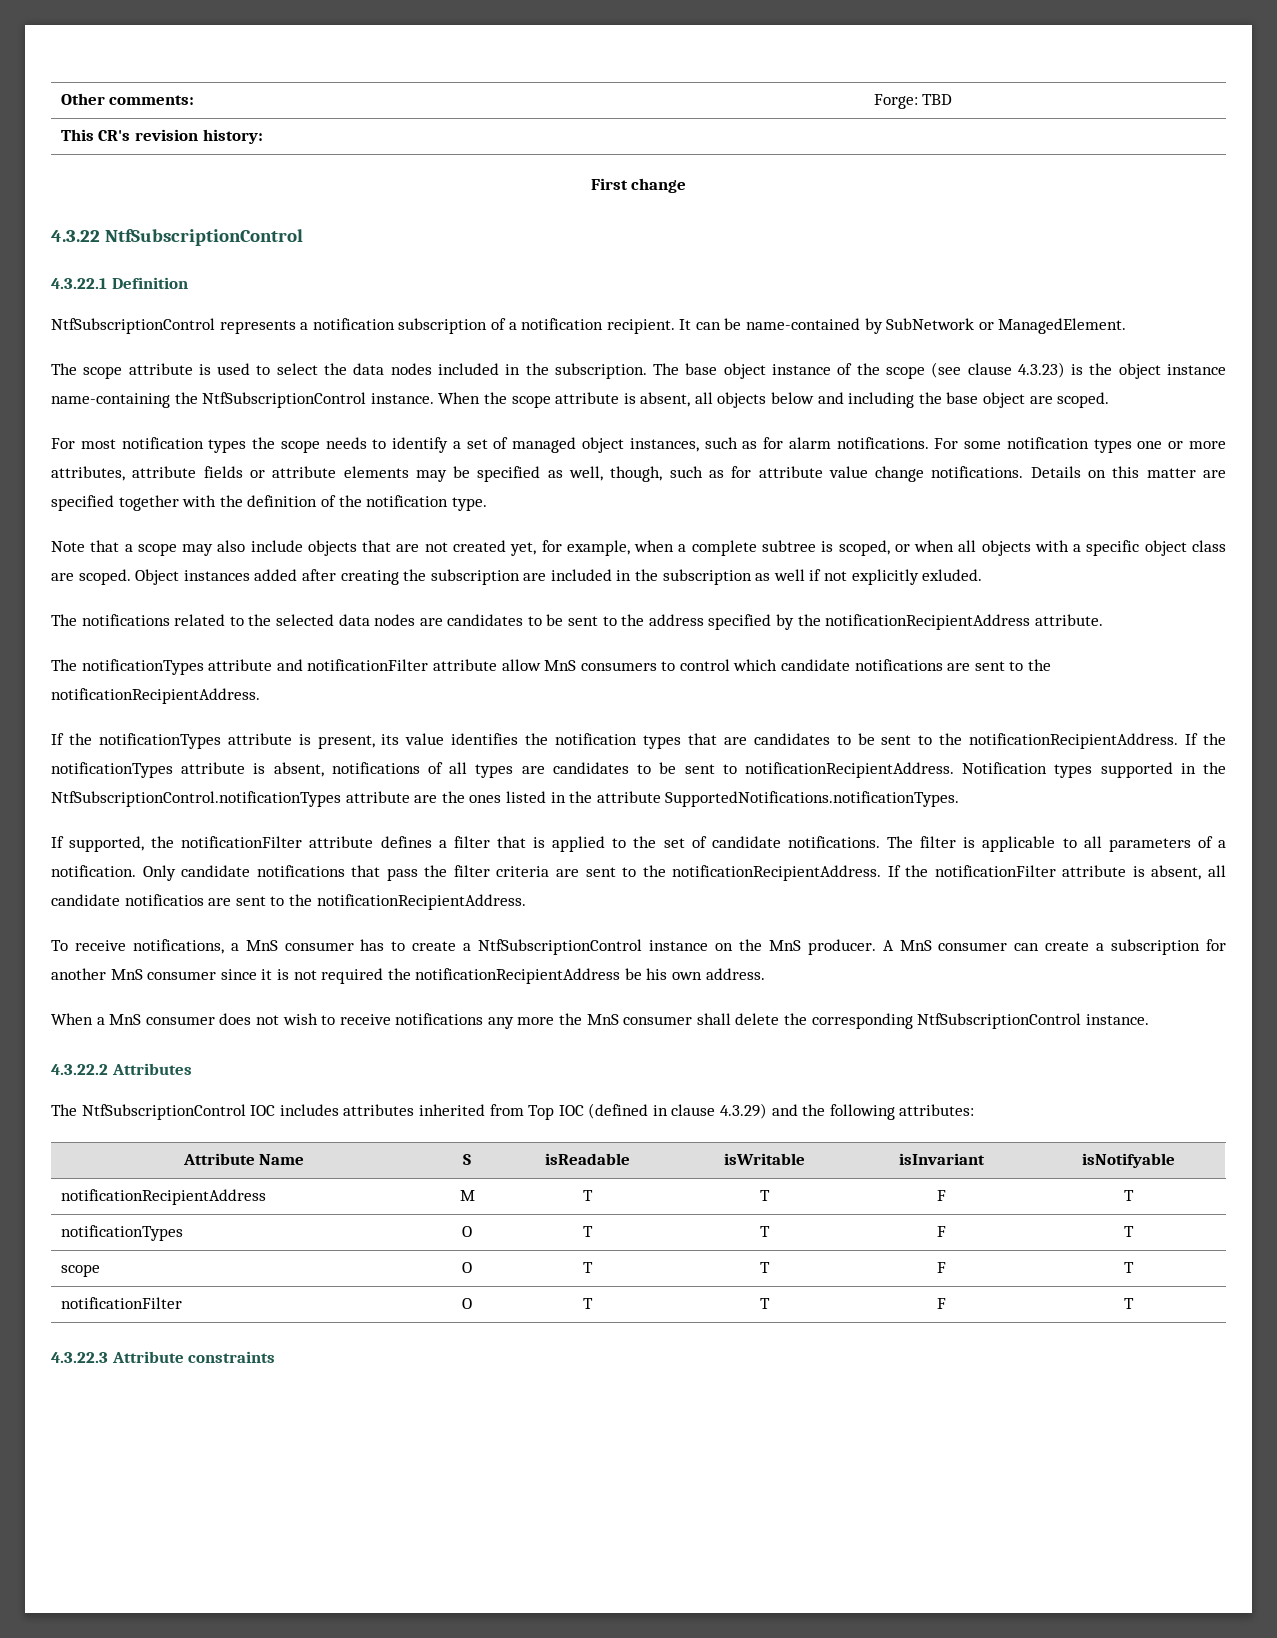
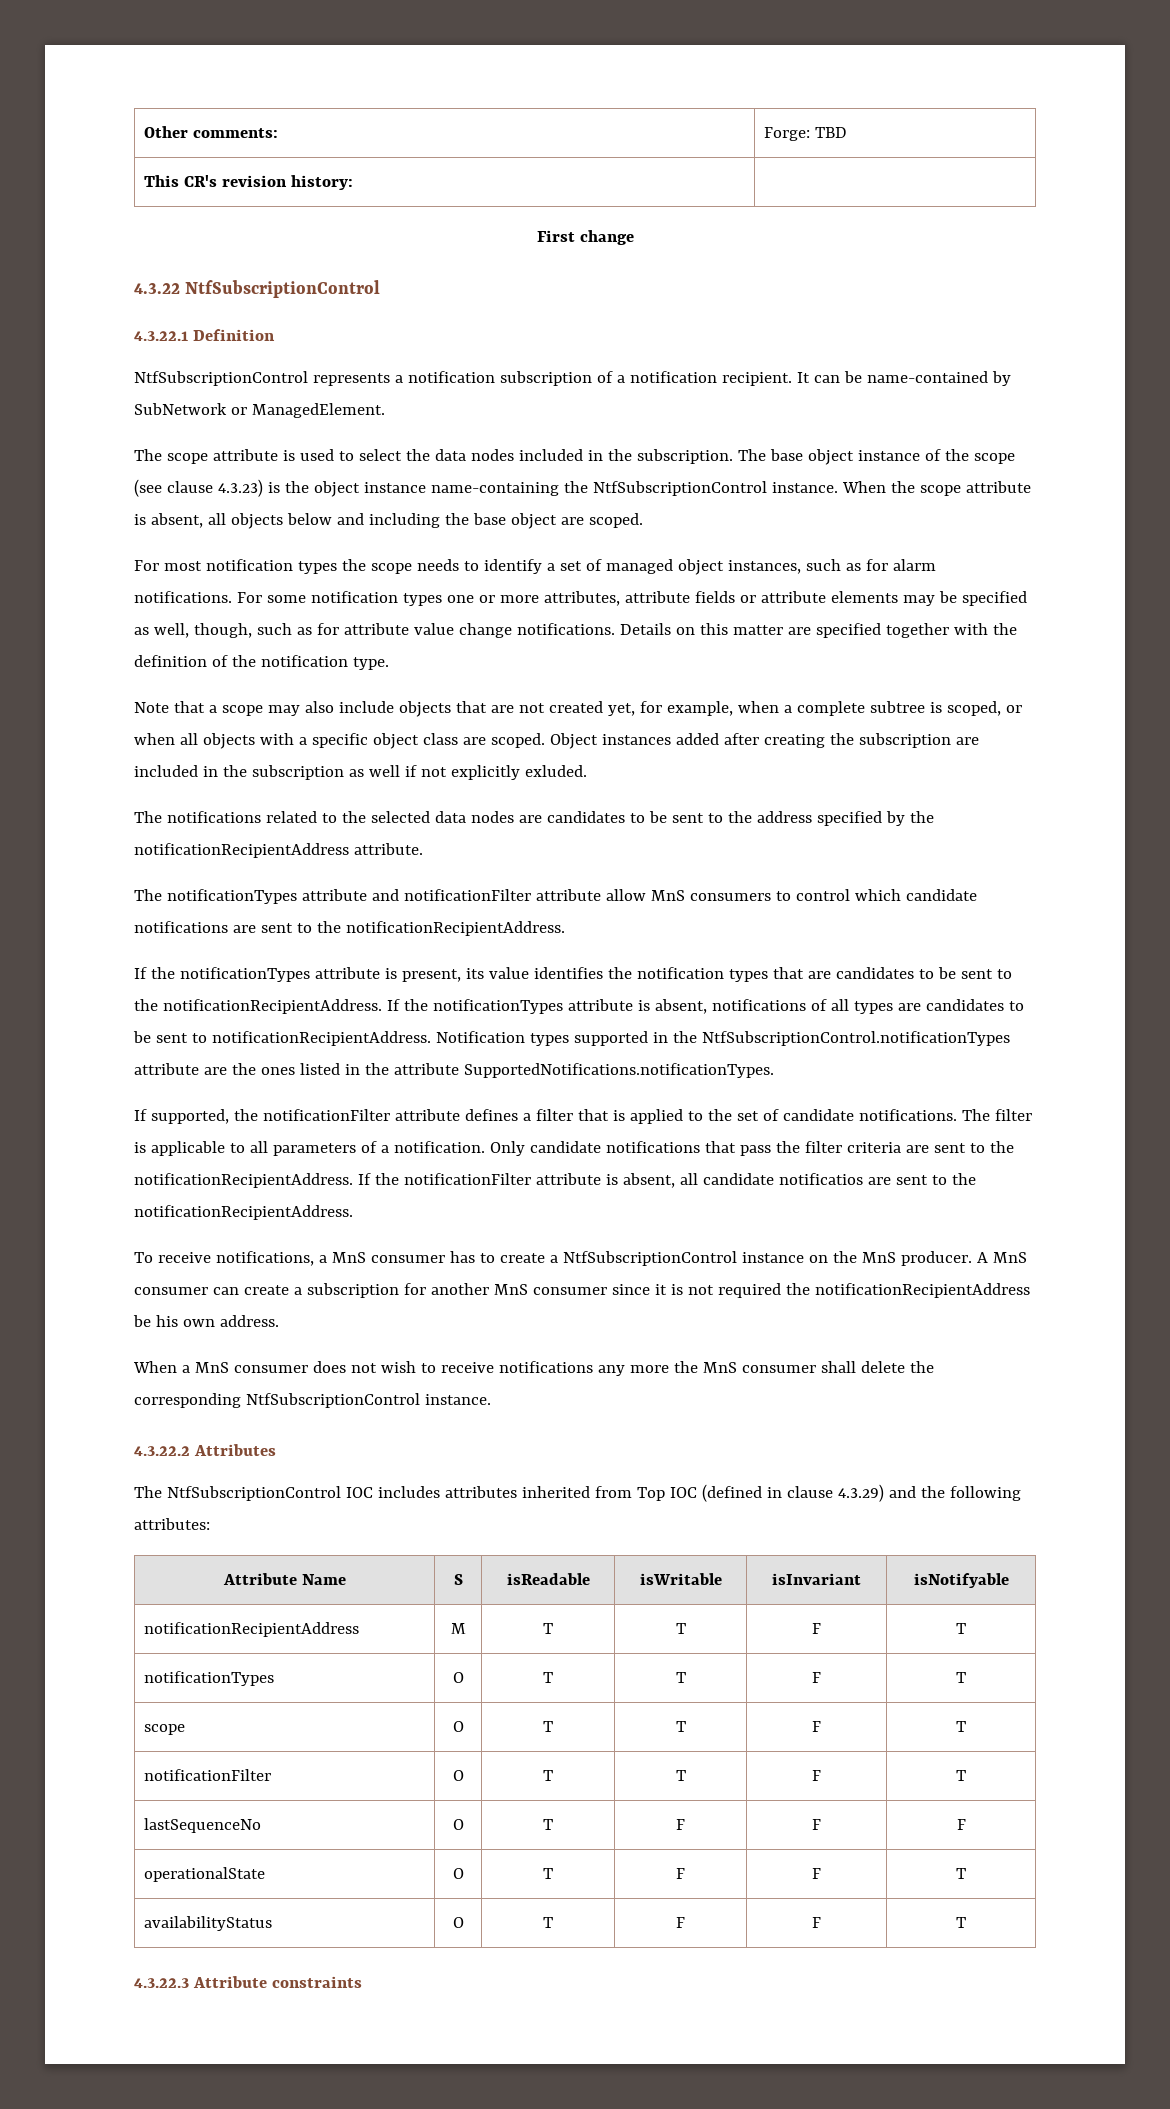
+ lastSequenceNo | O | T | F | F | F
+ operationalState | O | T | F | F | T
+ availabilityStatus | O | T | F | F | T

